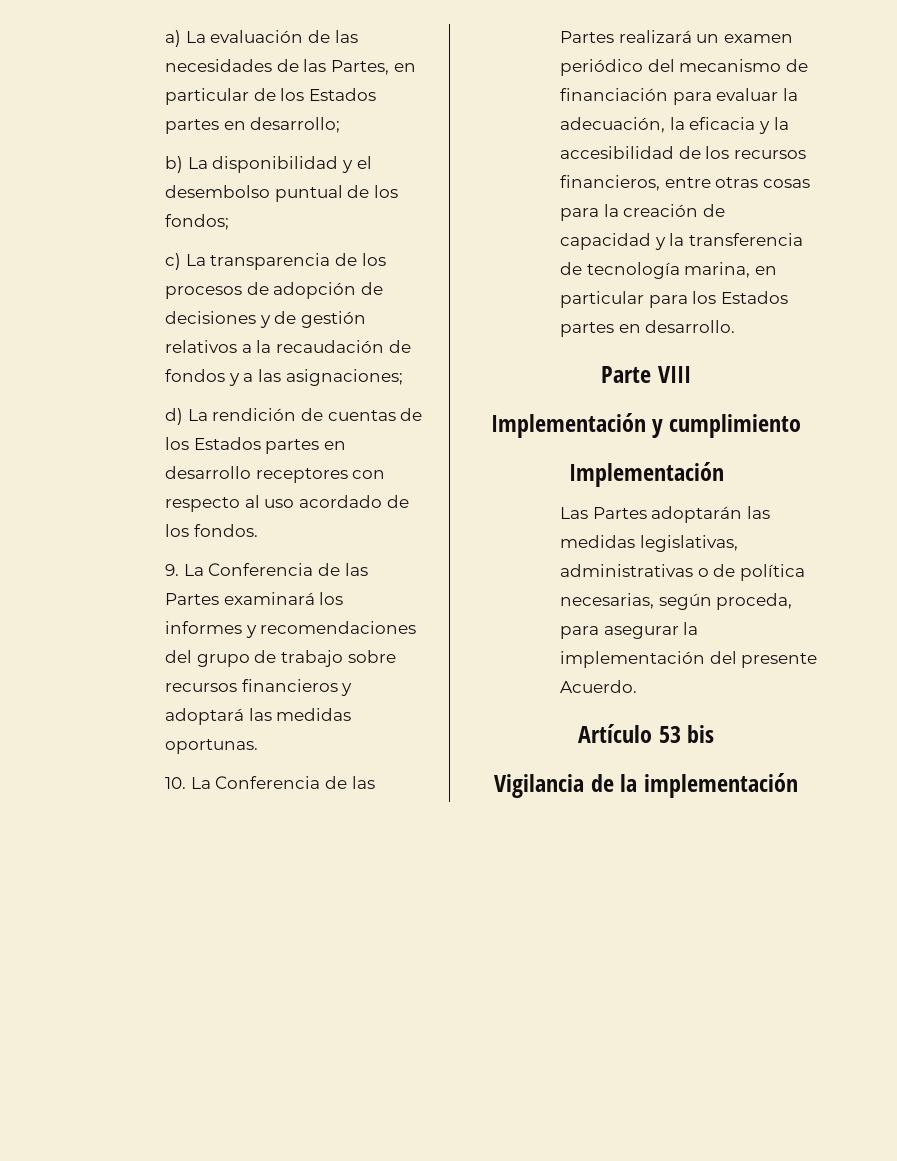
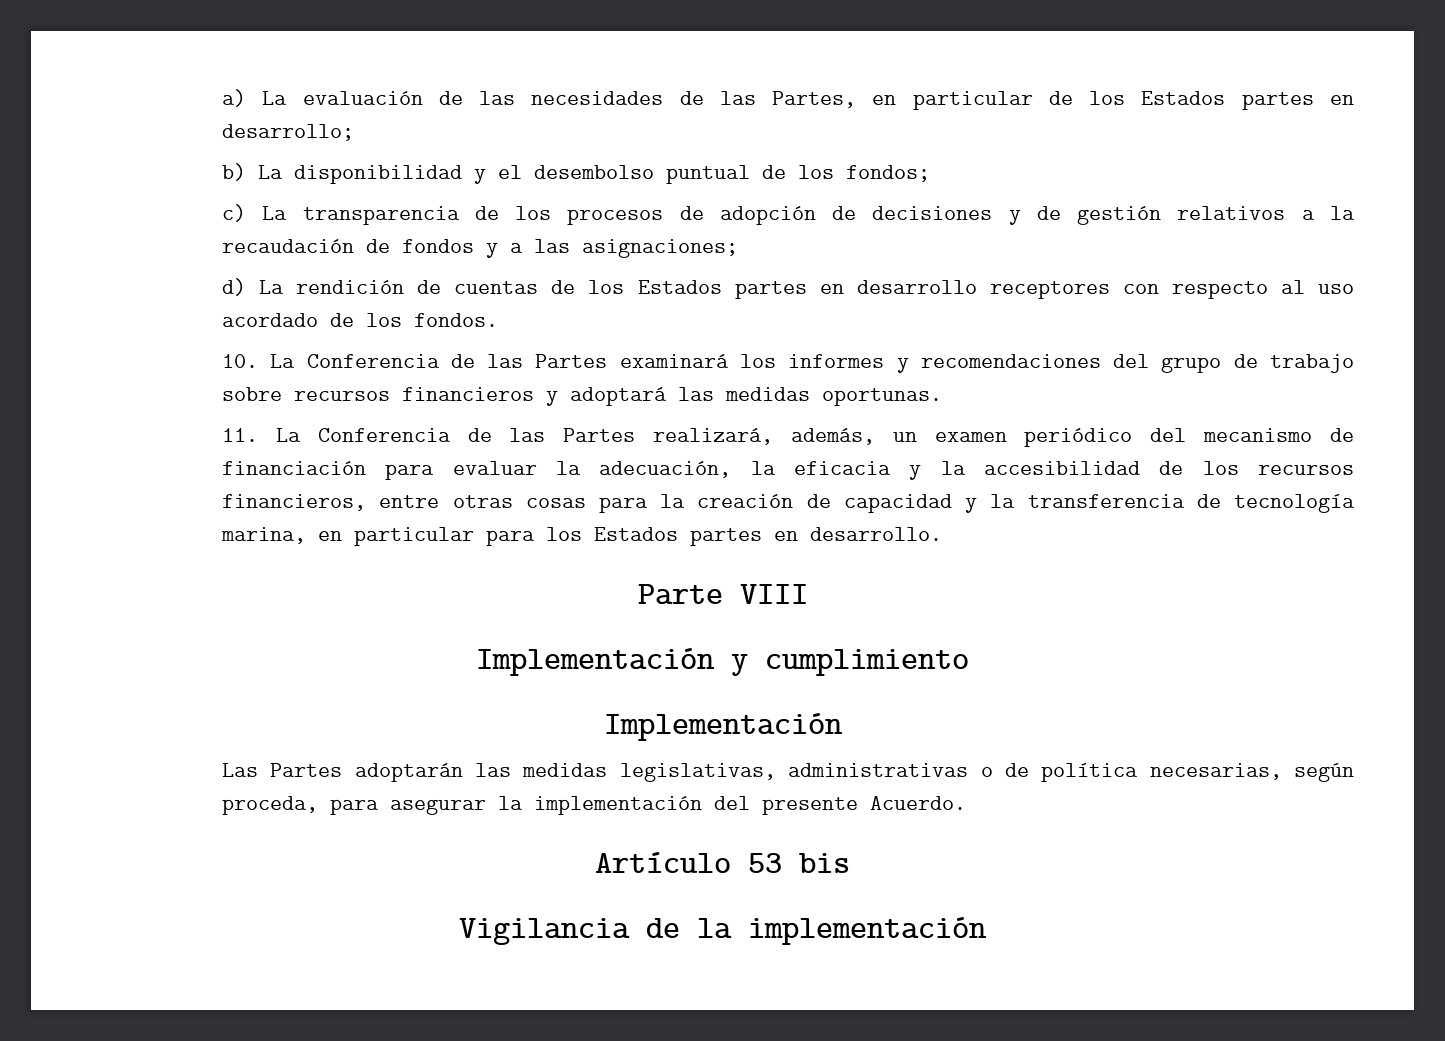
- 9. La Conferencia de las Partes examinará los informes y recomendaciones del grupo de trabajo sobre recursos financieros y adoptará las medidas oportunas.
+ 10. La Conferencia de las Partes examinará los informes y recomendaciones del grupo de trabajo sobre recursos financieros y adoptará las medidas oportunas.
- 10. La Conferencia de las Partes realizará un examen periódico del mecanismo de financiación para evaluar la adecuación, la eficacia y la accesibilidad de los recursos financieros, entre otras cosas para la creación de capacidad y la transferencia de tecnología marina, en particular para los Estados partes en desarrollo.
+ 11. La Conferencia de las Partes realizará, además, un examen periódico del mecanismo de financiación para evaluar la adecuación, la eficacia y la accesibilidad de los recursos financieros, entre otras cosas para la creación de capacidad y la transferencia de tecnología marina, en particular para los Estados partes en desarrollo.

